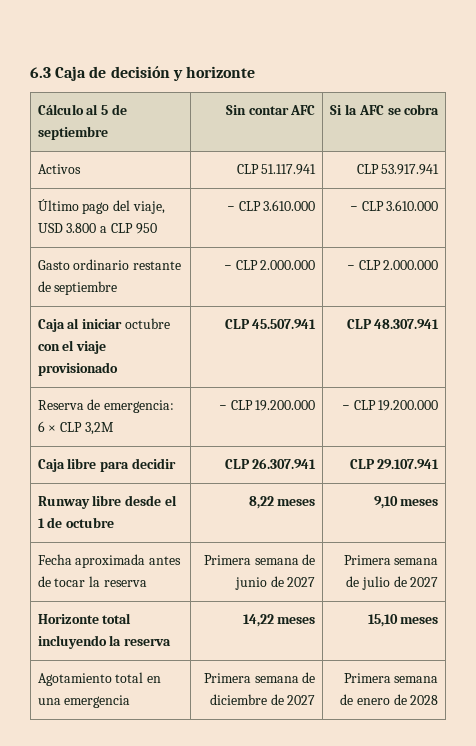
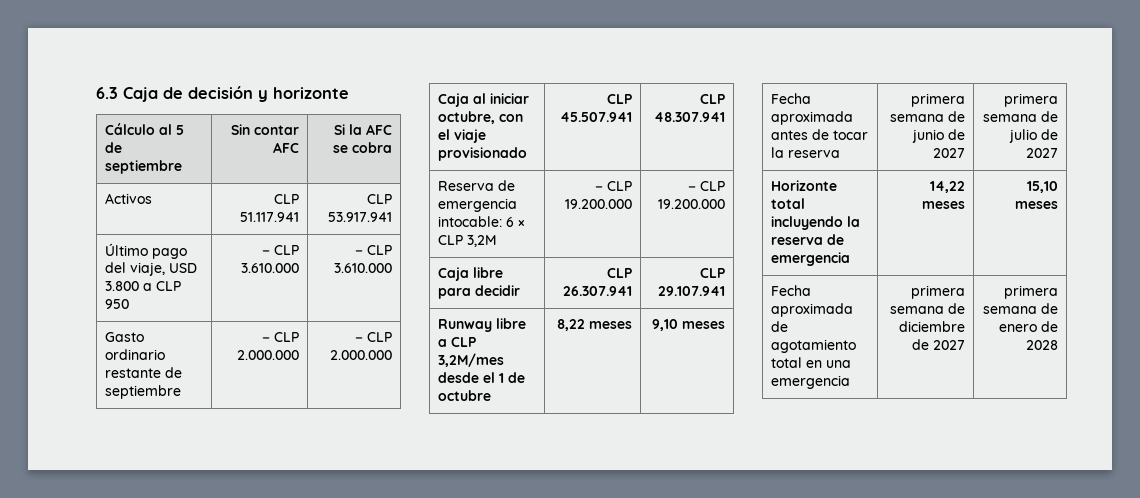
- Caja al iniciar octubre con el viaje provisionado | CLP 45.507.941 | CLP 48.307.941
+ Caja al iniciar octubre, con el viaje provisionado | CLP 45.507.941 | CLP 48.307.941
- Reserva de emergencia: 6 × CLP 3,2M | − CLP 19.200.000 | − CLP 19.200.000
+ Reserva de emergencia intocable: 6 × CLP 3,2M | − CLP 19.200.000 | − CLP 19.200.000
- Runway libre desde el 1 de octubre | 8,22 meses | 9,10 meses
+ Runway libre a CLP 3,2M/mes desde el 1 de octubre | 8,22 meses | 9,10 meses
- Fecha aproximada antes de tocar la reserva | Primera semana de junio de 2027 | Primera semana de julio de 2027
+ Fecha aproximada antes de tocar la reserva | primera semana de junio de 2027 | primera semana de julio de 2027
- Horizonte total incluyendo la reserva | 14,22 meses | 15,10 meses
+ Horizonte total incluyendo la reserva de emergencia | 14,22 meses | 15,10 meses
- Agotamiento total en una emergencia | Primera semana de diciembre de 2027 | Primera semana de enero de 2028
+ Fecha aproximada de agotamiento total en una emergencia | primera semana de diciembre de 2027 | primera semana de enero de 2028

